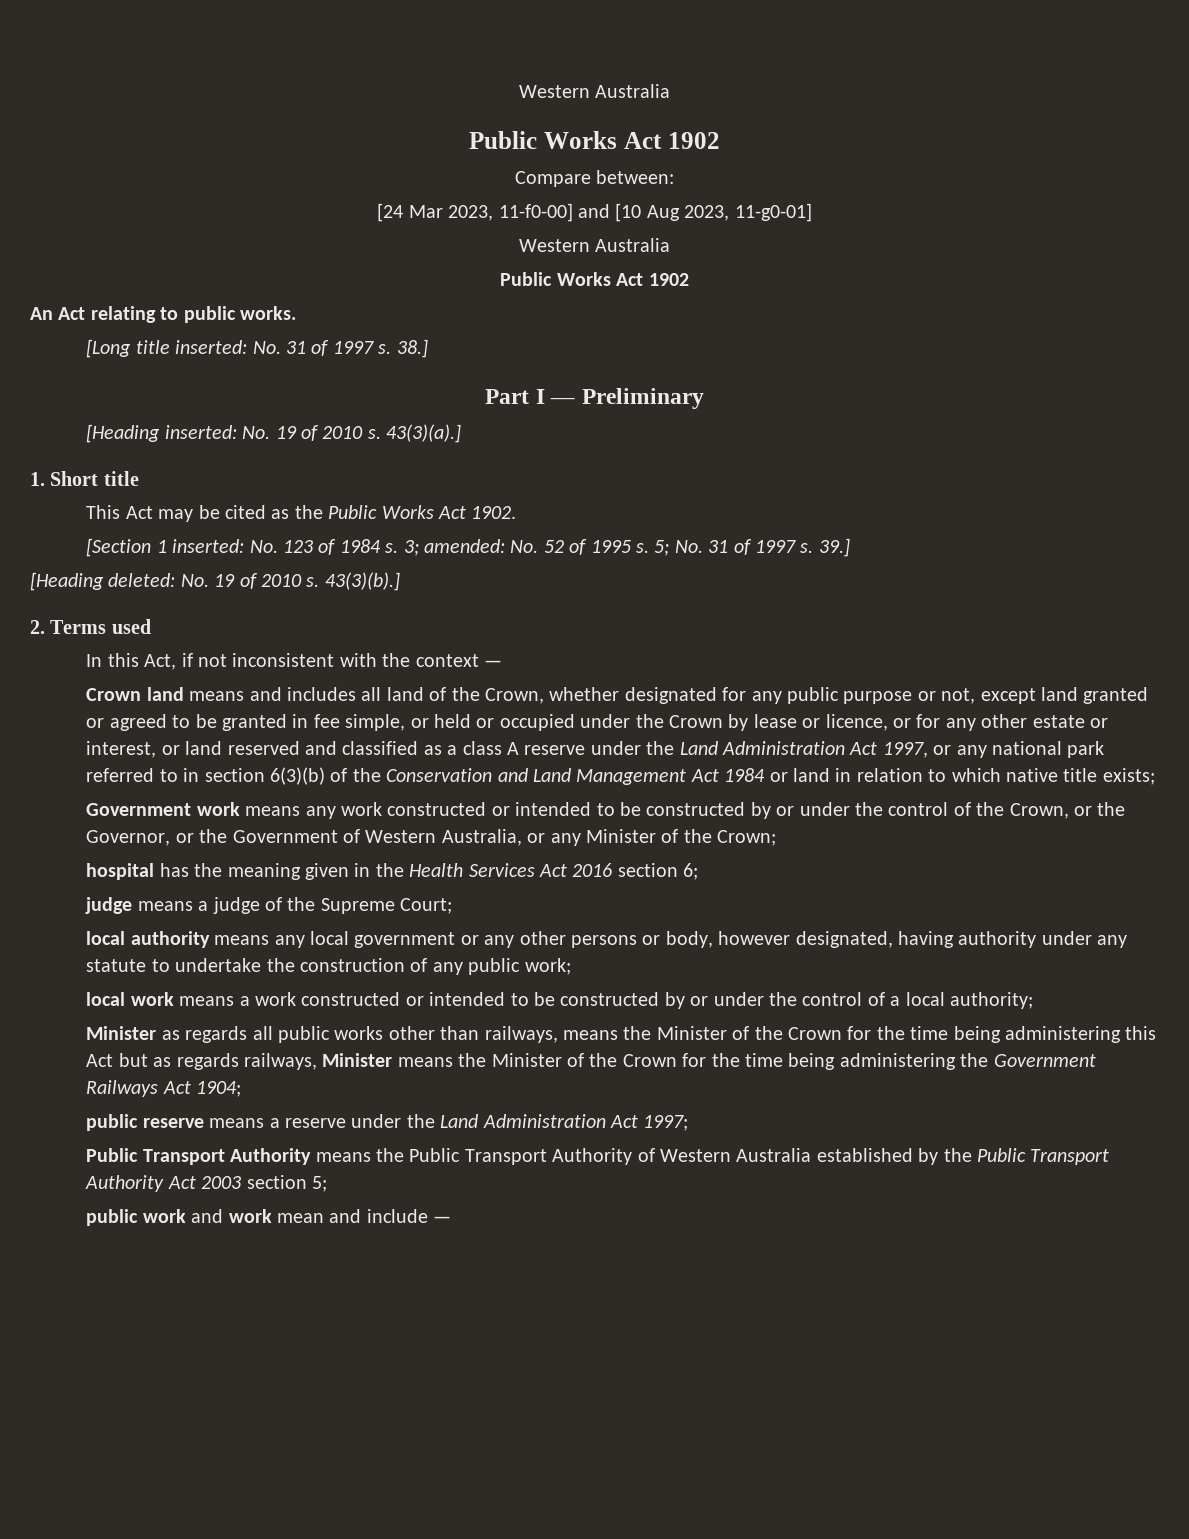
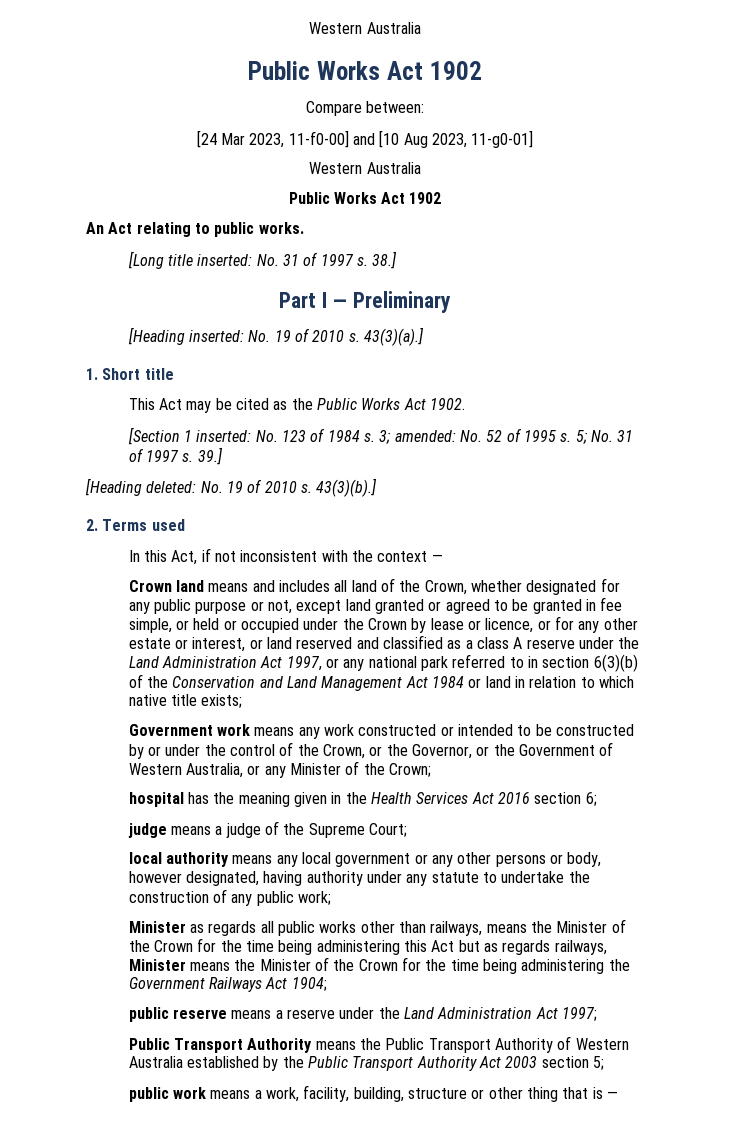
- local work means a work constructed or intended to be constructed by or under the control of a local authority;
- public work and work mean and include —
+ public work means a work, facility, building, structure or other thing that is —

